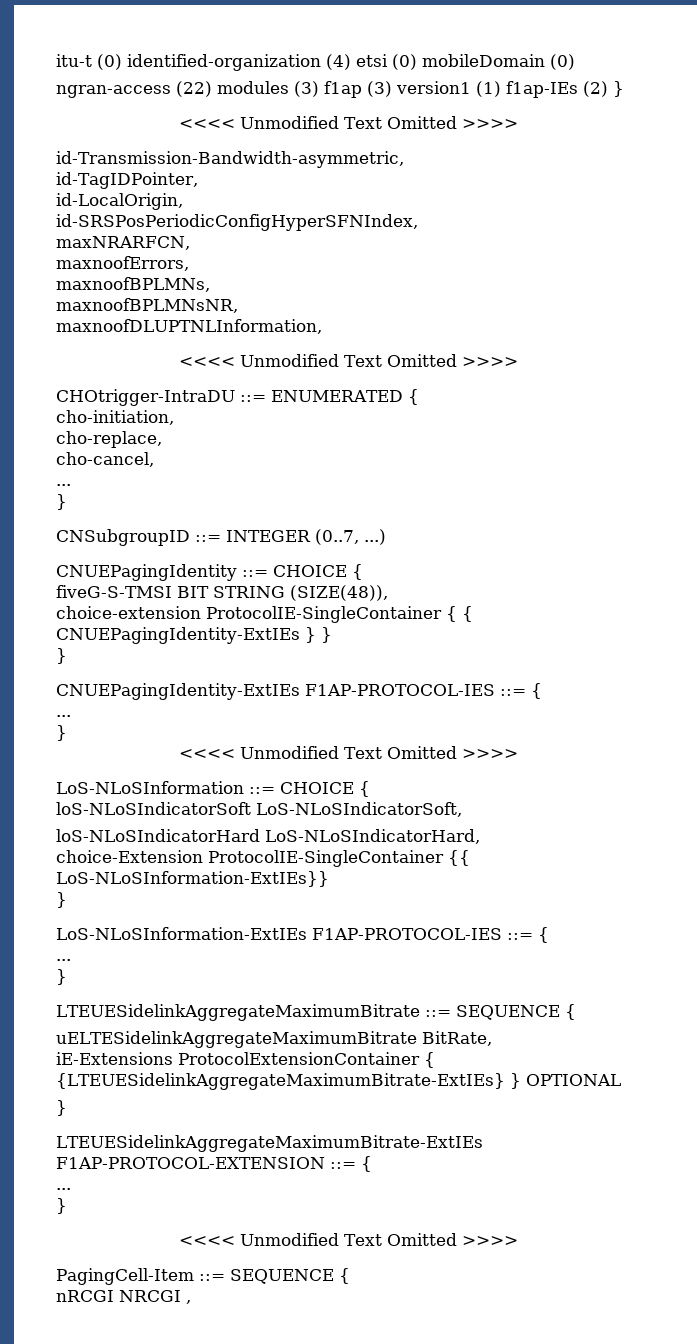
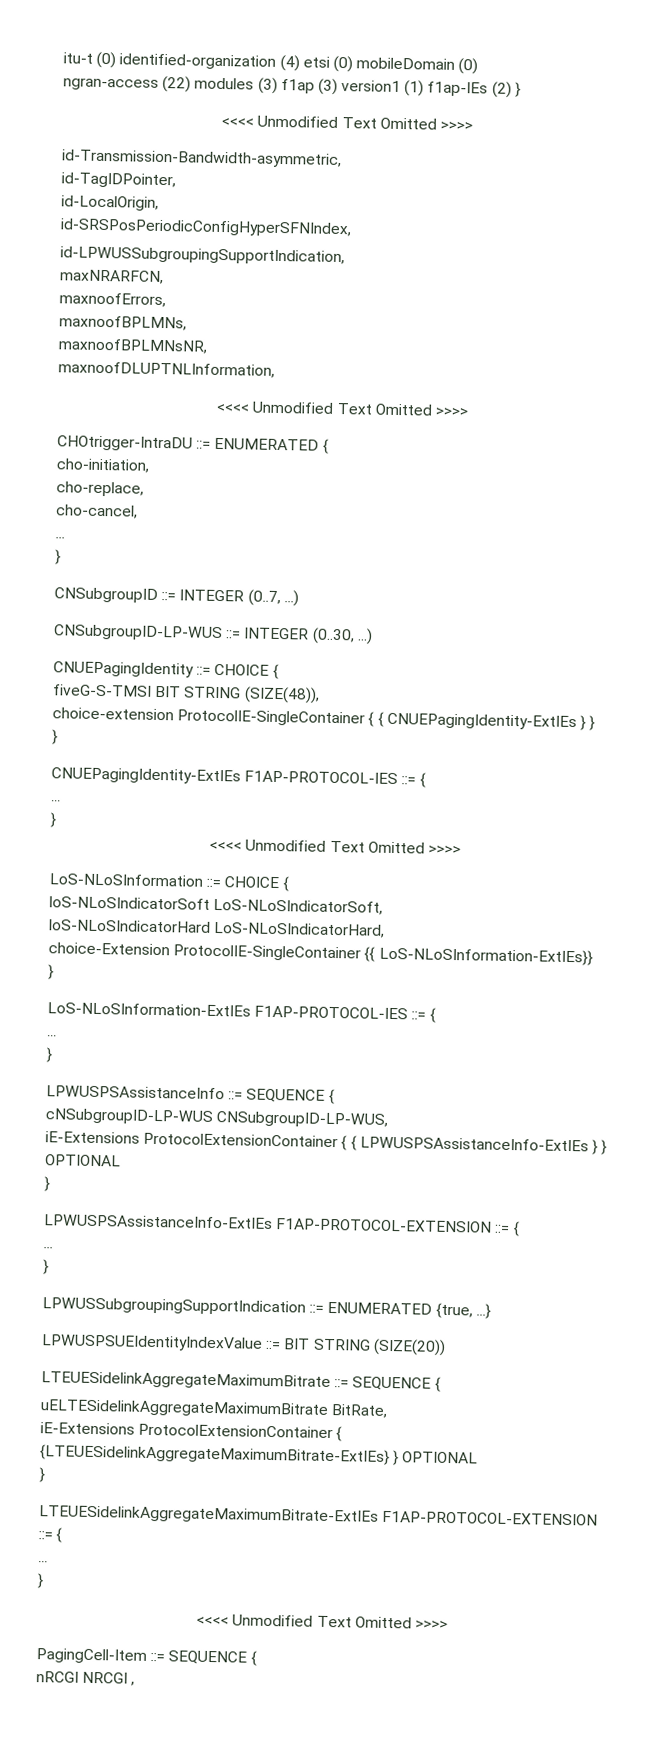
+ id-LPWUSSubgroupingSupportIndication,
+ CNSubgroupID-LP-WUS ::= INTEGER (0..30, ...)
+ LPWUSPSAssistanceInfo ::= SEQUENCE {
+ cNSubgroupID-LP-WUS CNSubgroupID-LP-WUS,
+ iE-Extensions ProtocolExtensionContainer { { LPWUSPSAssistanceInfo-ExtIEs } } OPTIONAL
+ }
+ LPWUSPSAssistanceInfo-ExtIEs F1AP-PROTOCOL-EXTENSION ::= {
+ ...
+ }
+ LPWUSSubgroupingSupportIndication ::= ENUMERATED {true, ...}
+ LPWUSPSUEIdentityIndexValue ::= BIT STRING (SIZE(20))

